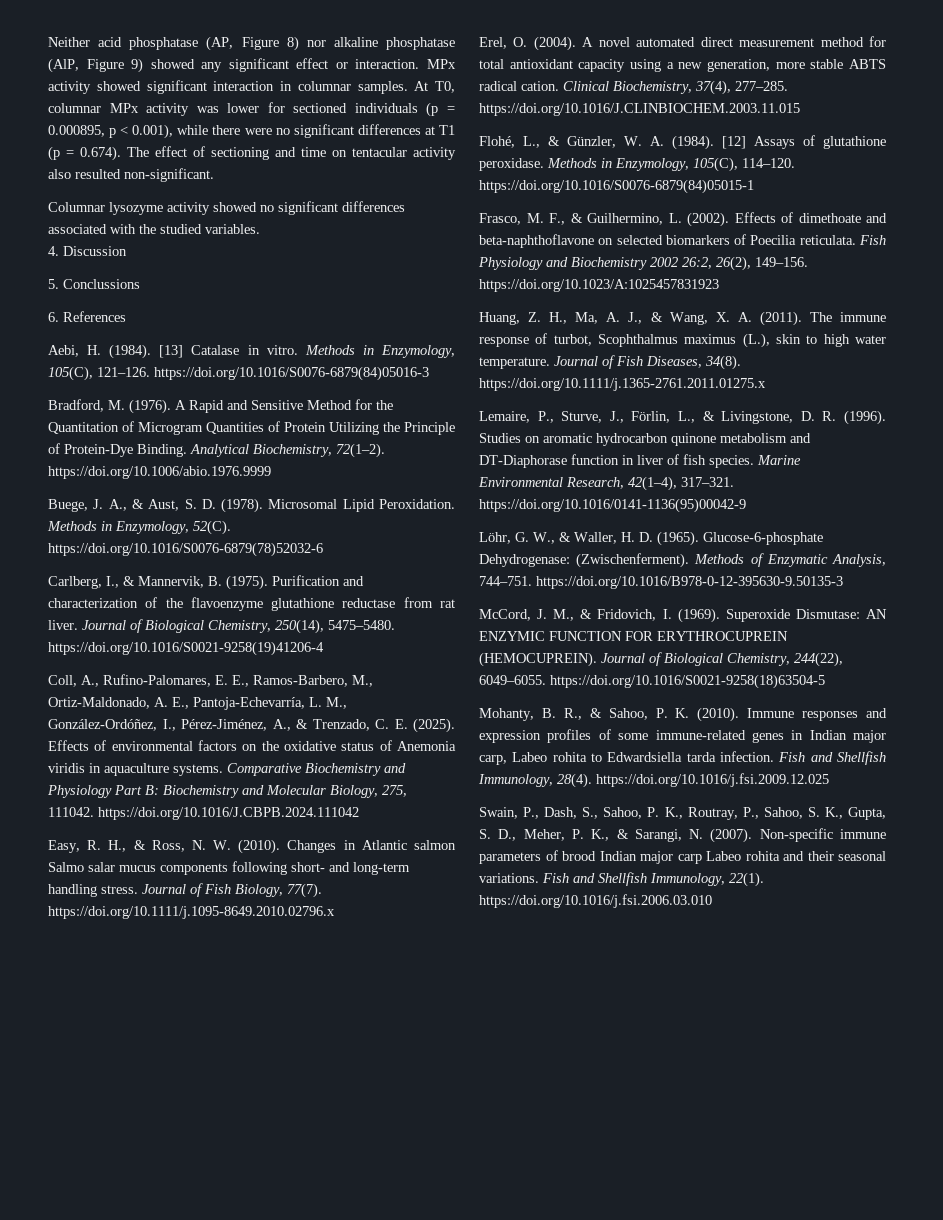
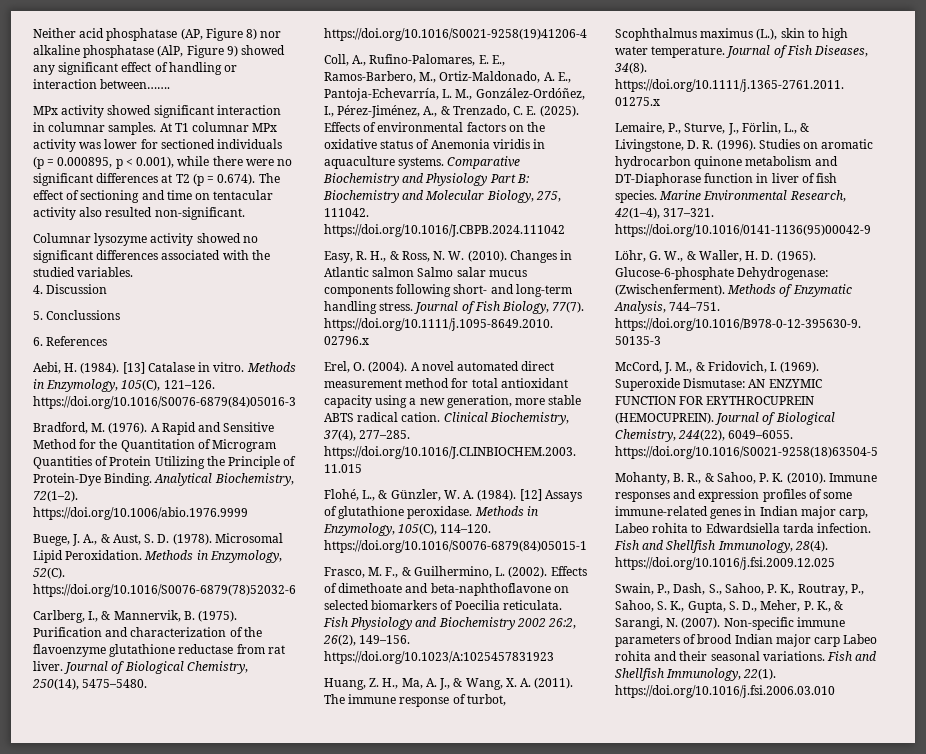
- Neither acid phosphatase (AP, Figure 8) nor alkaline phosphatase (AlP, Figure 9) showed any significant effect or interaction. MPx activity showed significant interaction in columnar samples.
+ Neither acid phosphatase (AP, Figure 8) nor alkaline phosphatase (AlP, Figure 9) showed any significant effect of handling or interaction between…….
+ MPx activity showed significant interaction in columnar samples.
- At T0, columnar MPx activity was lower for sectioned individuals (p = 0.000895, p < 0.001), while there were no significant differences at T1 (p = 0.674). The effect of sectioning and time on tentacular activity also resulted non-significant.
+ At T1 columnar MPx activity was lower for sectioned individuals (p = 0.000895, p < 0.001), while there were no significant differences at T2 (p = 0.674). The effect of sectioning and time on tentacular activity also resulted non-significant.

